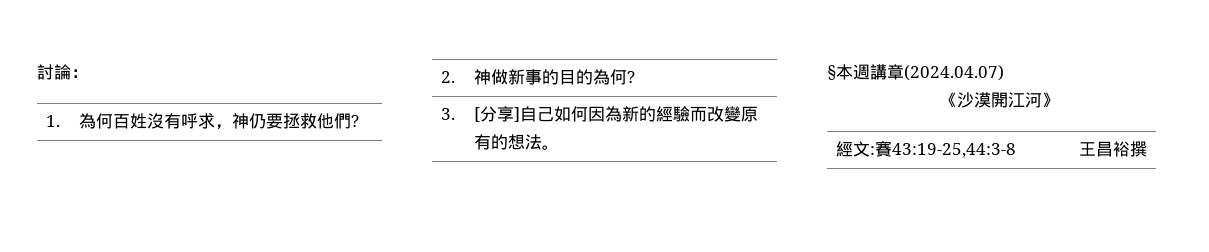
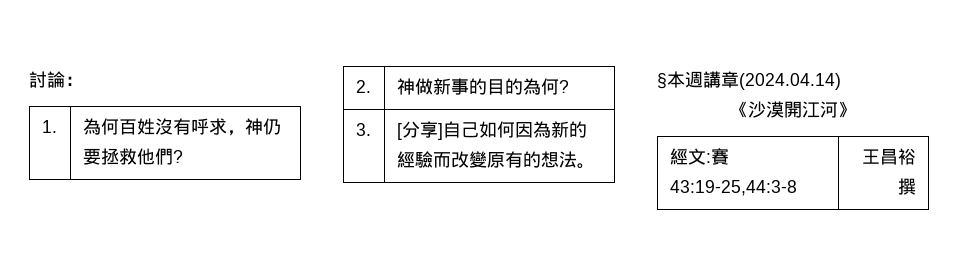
- §本週講章(2024.04.07)
+ §本週講章(2024.04.14)

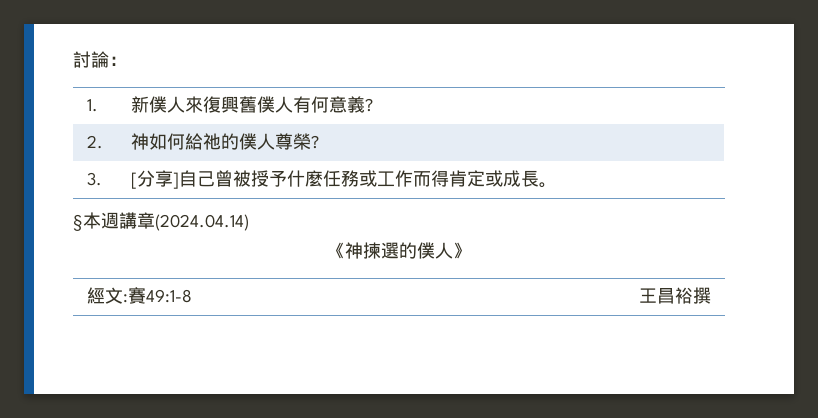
- 1. | 為何百姓沒有呼求，神仍要拯救他們?
- 2. | 神做新事的目的為何?
+ 1. | 新僕人來復興舊僕人有何意義?
+ 2. | 神如何給祂的僕人尊榮?
- 3. | [分享]自己如何因為新的經驗而改變原有的想法。
+ 3. | [分享]自己曾被授予什麼任務或工作而得肯定或成長。
- 《沙漠開江河》
+ 《神揀選的僕人》
- 經文:賽43:19-25,44:3-8 | 王昌裕撰
+ 經文:賽49:1-8 | 王昌裕撰

